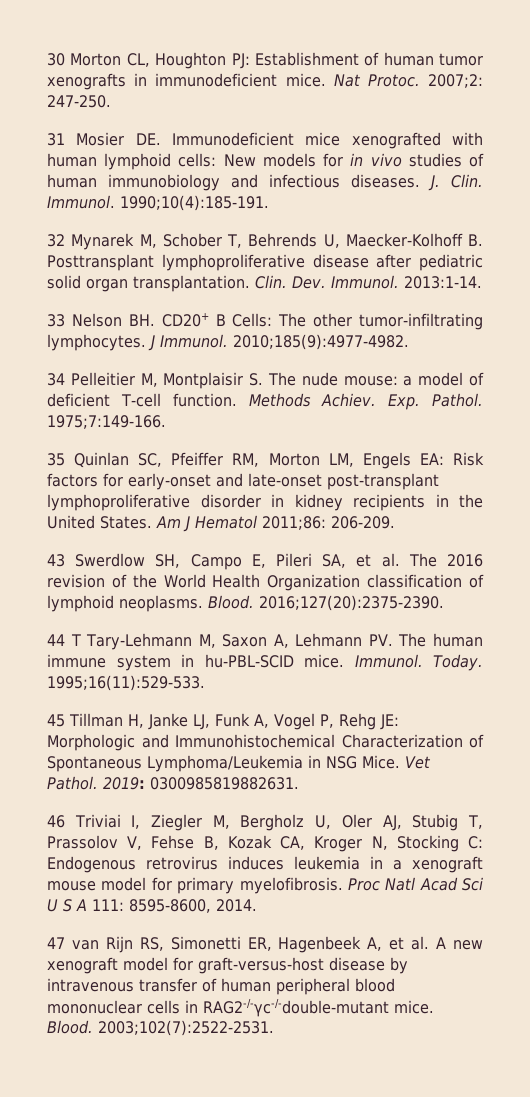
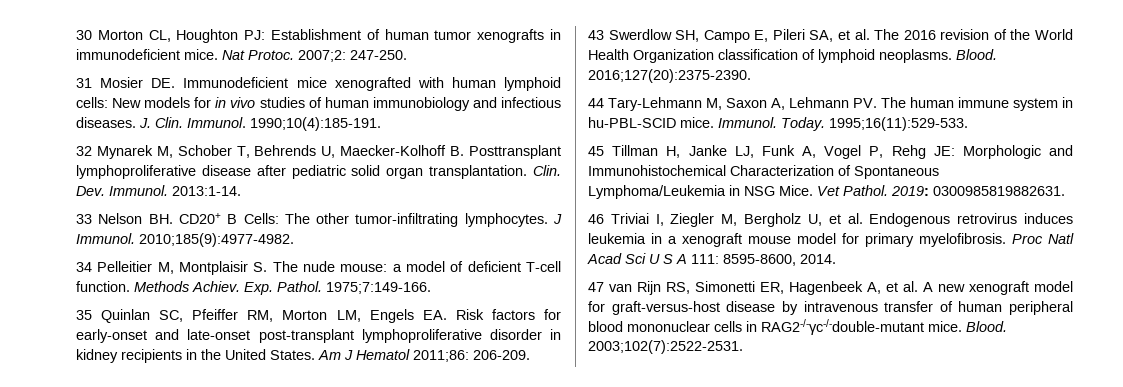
- 35 Quinlan SC, Pfeiffer RM, Morton LM, Engels EA: Risk factors for early-onset and late-onset post-transplant lymphoproliferative disorder in kidney recipients in the United States.
+ 35 Quinlan SC, Pfeiffer RM, Morton LM, Engels EA. Risk factors for early-onset and late-onset post-transplant lymphoproliferative disorder in kidney recipients in the United States.
- 44 T Tary-Lehmann M, Saxon A, Lehmann PV. The human immune system in hu-PBL-SCID mice.
+ 44 Tary-Lehmann M, Saxon A, Lehmann PV. The human immune system in hu-PBL-SCID mice.
- 46 Triviai I, Ziegler M, Bergholz U, Oler AJ, Stubig T, Prassolov V, Fehse B, Kozak CA, Kroger N, Stocking C: Endogenous retrovirus induces leukemia in a xenograft mouse model for primary myelofibrosis.
+ 46 Triviai I, Ziegler M, Bergholz U, et al. Endogenous retrovirus induces leukemia in a xenograft mouse model for primary myelofibrosis.

